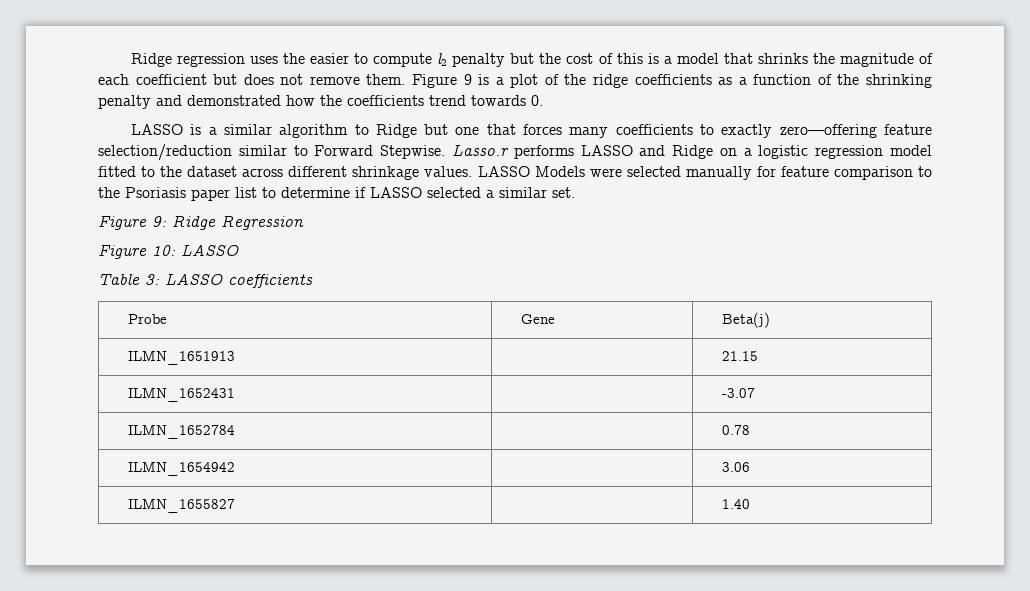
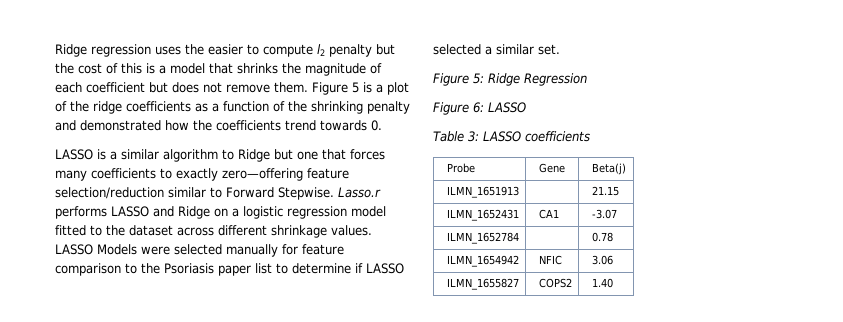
- Figure 9 is a plot of the ridge coefficients as a function of the shrinking penalty and demonstrated how the coefficients trend towards 0.
+ Figure 5 is a plot of the ridge coefficients as a function of the shrinking penalty and demonstrated how the coefficients trend towards 0.
- Figure 9: Ridge Regression
+ Figure 5: Ridge Regression
- Figure 10: LASSO
+ Figure 6: LASSO
- ILMN_1652431 | | -3.07
+ ILMN_1652431 | CA1 | -3.07
- ILMN_1654942 | | 3.06
+ ILMN_1654942 | NFIC | 3.06
- ILMN_1655827 | | 1.40
+ ILMN_1655827 | COPS2 | 1.40

